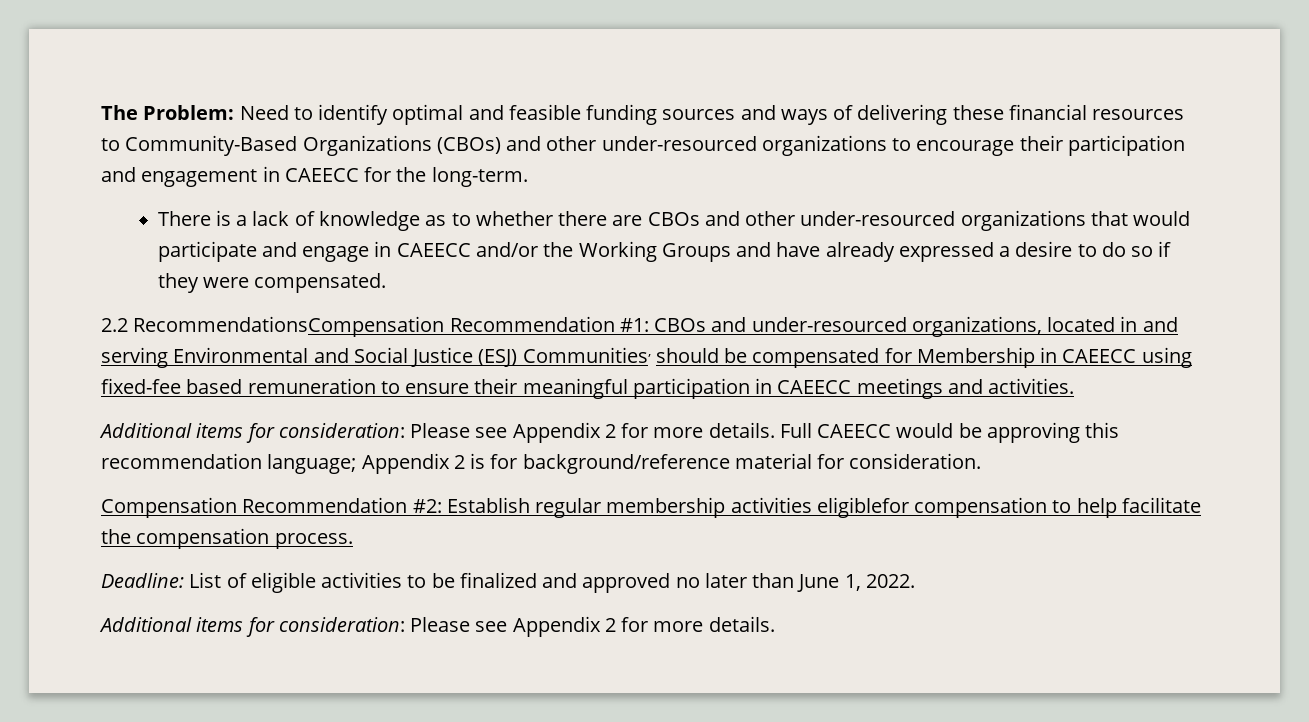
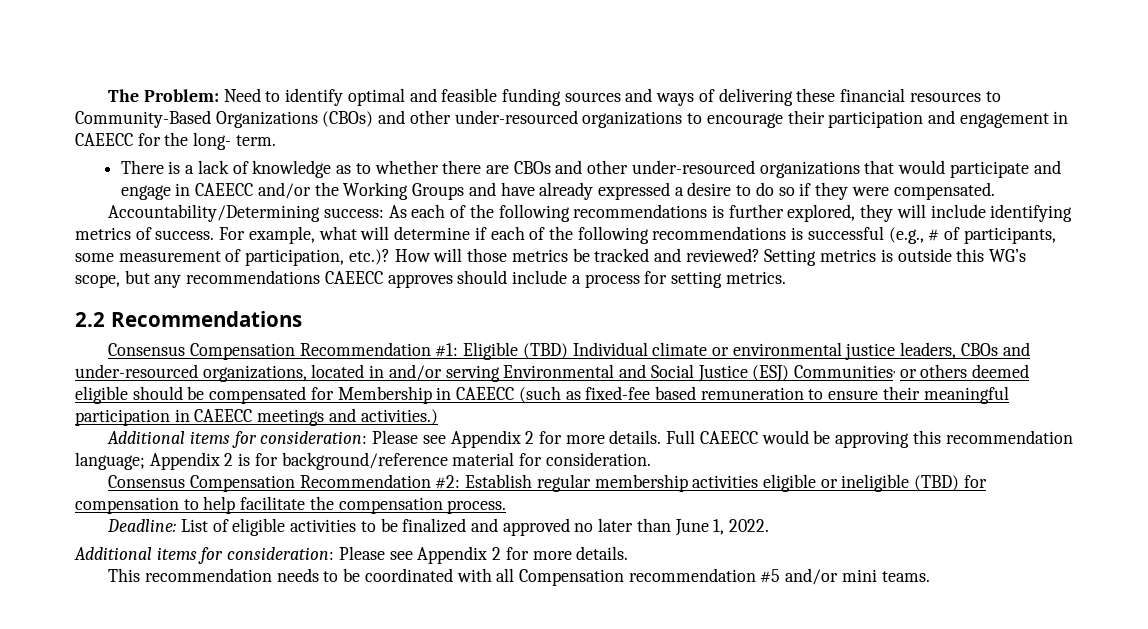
- The Problem: Need to identify optimal and feasible funding sources and ways of delivering these financial resources to Community-Based Organizations (CBOs) and other under-resourced organizations to encourage their participation and engagement in CAEECC for the long-term.
+ The Problem: Need to identify optimal and feasible funding sources and ways of delivering these financial resources to Community-Based Organizations (CBOs) and other under-resourced organizations to encourage their participation and engagement in CAEECC for the long- term.
- 2.2 RecommendationsCompensation Recommendation #1: CBOs and under-resourced organizations, located in and serving Environmental and Social Justice (ESJ) Communities, should be compensated for Membership in CAEECC using fixed-fee based remuneration to ensure their meaningful participation in CAEECC meetings and activities.
+ Accountability/Determining success: As each of the following recommendations is further explored, they will include identifying metrics of success. For example, what will determine if each of the following recommendations is successful (e.g., # of participants, some measurement of participation, etc.)? How will those metrics be tracked and reviewed? Setting metrics is outside this WG’s scope, but any recommendations CAEECC approves should include a process for setting metrics.
+ 2.2 Recommendations
+ Consensus Compensation Recommendation #1: Eligible (TBD) Individual climate or environmental justice leaders, CBOs and under-resourced organizations, located in and/or serving Environmental and Social Justice (ESJ) Communities, or others deemed eligible should be compensated for Membership in CAEECC (such as fixed-fee based remuneration to ensure their meaningful participation in CAEECC meetings and activities.)
- Compensation Recommendation #2: Establish regular membership activities eligiblefor compensation to help facilitate the compensation process.
+ Consensus Compensation Recommendation #2: Establish regular membership activities eligible or ineligible (TBD) for compensation to help facilitate the compensation process.
+ This recommendation needs to be coordinated with all Compensation recommendation #5 and/or mini teams.

